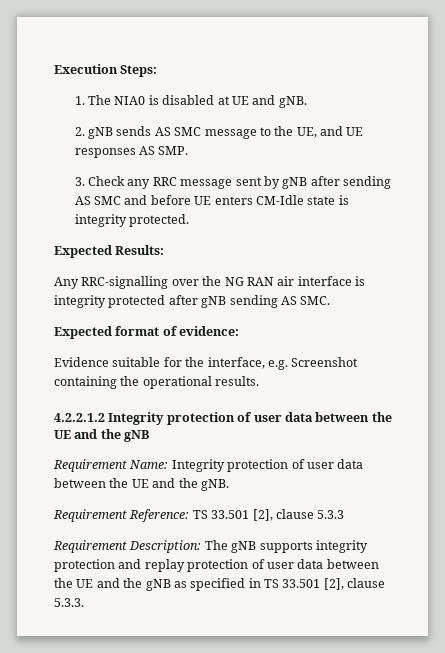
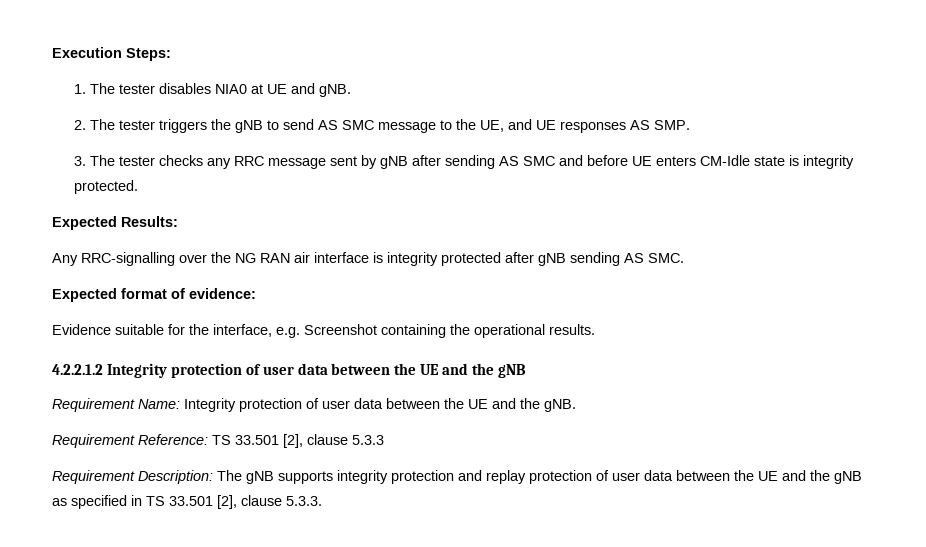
- 1. The NIA0 is disabled at UE and gNB.
+ 1. The tester disables NIA0 at UE and gNB.
- 2. gNB sends AS SMC message to the UE, and UE responses AS SMP.
+ 2. The tester triggers the gNB to send AS SMC message to the UE, and UE responses AS SMP.
- 3. Check any RRC message sent by gNB after sending AS SMC and before UE enters CM-Idle state is integrity protected.
+ 3. The tester checks any RRC message sent by gNB after sending AS SMC and before UE enters CM-Idle state is integrity protected.

